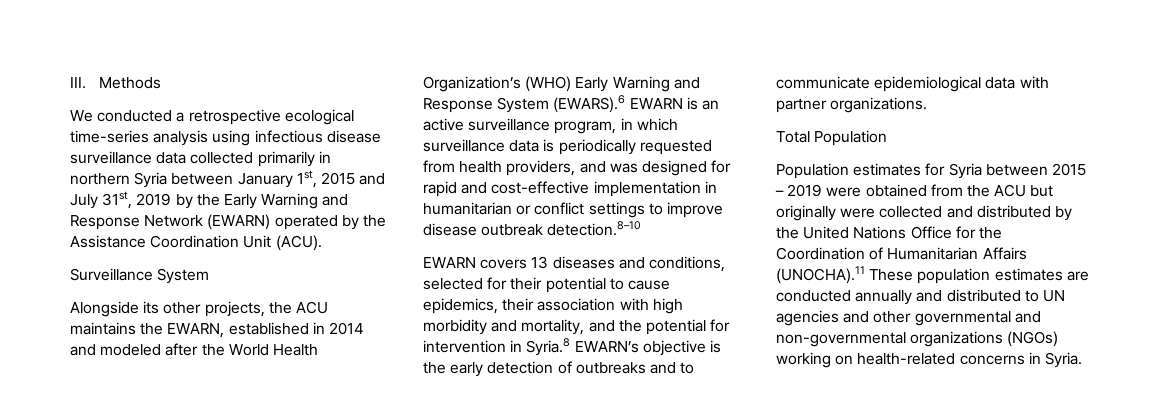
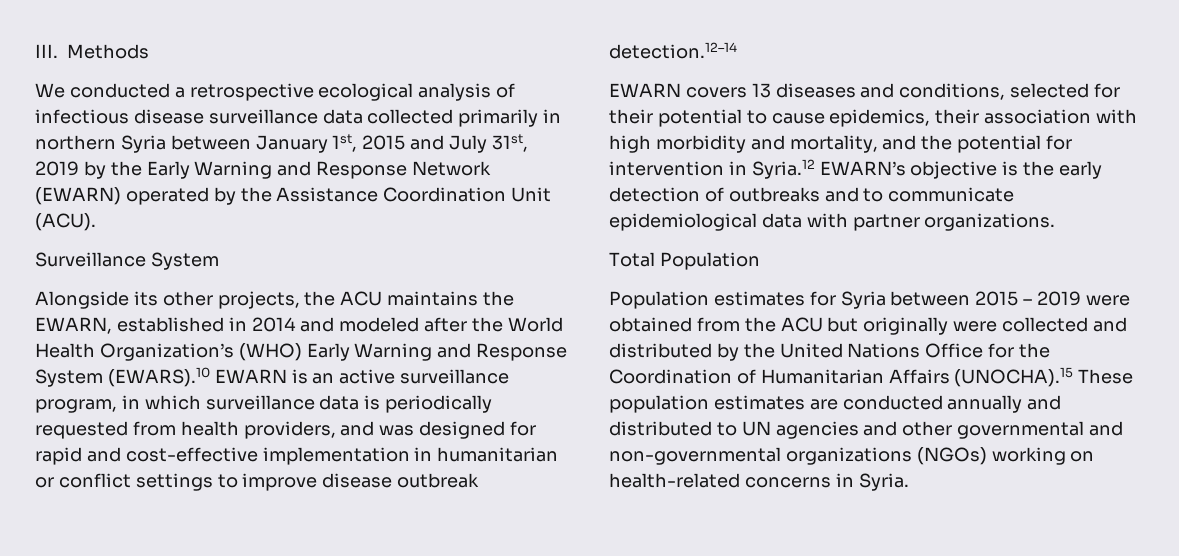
- We conducted a retrospective ecological time-series analysis using infectious disease surveillance data collected primarily in northern Syria between January 1st, 2015 and July 31st, 2019 by the Early Warning and Response Network (EWARN) operated by the Assistance Coordination Unit (ACU).
+ We conducted a retrospective ecological analysis of infectious disease surveillance data collected primarily in northern Syria between January 1st, 2015 and July 31st, 2019 by the Early Warning and Response Network (EWARN) operated by the Assistance Coordination Unit (ACU).
- Alongside its other projects, the ACU maintains the EWARN, established in 2014 and modeled after the World Health Organization’s (WHO) Early Warning and Response System (EWARS).6 EWARN is an active surveillance program, in which surveillance data is periodically requested from health providers, and was designed for rapid and cost-effective implementation in humanitarian or conflict settings to improve disease outbreak detection.8–10
+ Alongside its other projects, the ACU maintains the EWARN, established in 2014 and modeled after the World Health Organization’s (WHO) Early Warning and Response System (EWARS).10 EWARN is an active surveillance program, in which surveillance data is periodically requested from health providers, and was designed for rapid and cost-effective implementation in humanitarian or conflict settings to improve disease outbreak detection.12–14
- EWARN covers 13 diseases and conditions, selected for their potential to cause epidemics, their association with high morbidity and mortality, and the potential for intervention in Syria.8 EWARN’s objective is the early detection of outbreaks and to communicate epidemiological data with partner organizations.
+ EWARN covers 13 diseases and conditions, selected for their potential to cause epidemics, their association with high morbidity and mortality, and the potential for intervention in Syria.12 EWARN’s objective is the early detection of outbreaks and to communicate epidemiological data with partner organizations.
- Population estimates for Syria between 2015 – 2019 were obtained from the ACU but originally were collected and distributed by the United Nations Office for the Coordination of Humanitarian Affairs (UNOCHA).11 These population estimates are conducted annually and distributed to UN agencies and other governmental and non-governmental organizations (NGOs) working on health-related concerns in Syria.
+ Population estimates for Syria between 2015 – 2019 were obtained from the ACU but originally were collected and distributed by the United Nations Office for the Coordination of Humanitarian Affairs (UNOCHA).15 These population estimates are conducted annually and distributed to UN agencies and other governmental and non-governmental organizations (NGOs) working on health-related concerns in Syria.

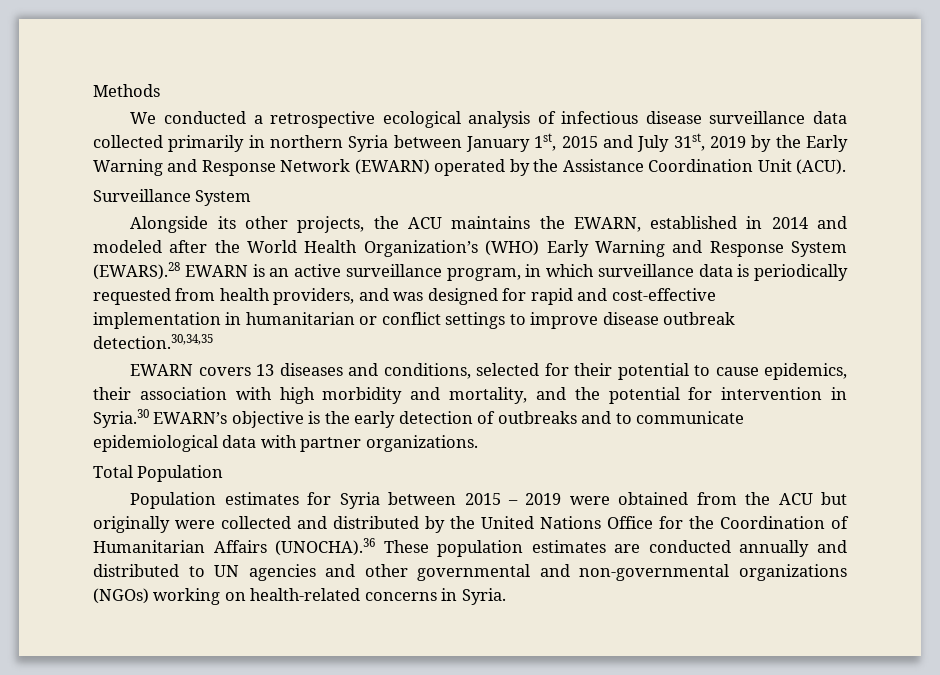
- III. Methods
+ Methods
- Alongside its other projects, the ACU maintains the EWARN, established in 2014 and modeled after the World Health Organization’s (WHO) Early Warning and Response System (EWARS).10 EWARN is an active surveillance program, in which surveillance data is periodically requested from health providers, and was designed for rapid and cost-effective implementation in humanitarian or conflict settings to improve disease outbreak detection.12–14
+ Alongside its other projects, the ACU maintains the EWARN, established in 2014 and modeled after the World Health Organization’s (WHO) Early Warning and Response System (EWARS).28 EWARN is an active surveillance program, in which surveillance data is periodically requested from health providers, and was designed for rapid and cost-effective implementation in humanitarian or conflict settings to improve disease outbreak detection.30,34,35
- EWARN covers 13 diseases and conditions, selected for their potential to cause epidemics, their association with high morbidity and mortality, and the potential for intervention in Syria.12 EWARN’s objective is the early detection of outbreaks and to communicate epidemiological data with partner organizations.
+ EWARN covers 13 diseases and conditions, selected for their potential to cause epidemics, their association with high morbidity and mortality, and the potential for intervention in Syria.30 EWARN’s objective is the early detection of outbreaks and to communicate epidemiological data with partner organizations.
- Population estimates for Syria between 2015 – 2019 were obtained from the ACU but originally were collected and distributed by the United Nations Office for the Coordination of Humanitarian Affairs (UNOCHA).15 These population estimates are conducted annually and distributed to UN agencies and other governmental and non-governmental organizations (NGOs) working on health-related concerns in Syria.
+ Population estimates for Syria between 2015 – 2019 were obtained from the ACU but originally were collected and distributed by the United Nations Office for the Coordination of Humanitarian Affairs (UNOCHA).36 These population estimates are conducted annually and distributed to UN agencies and other governmental and non-governmental organizations (NGOs) working on health-related concerns in Syria.

